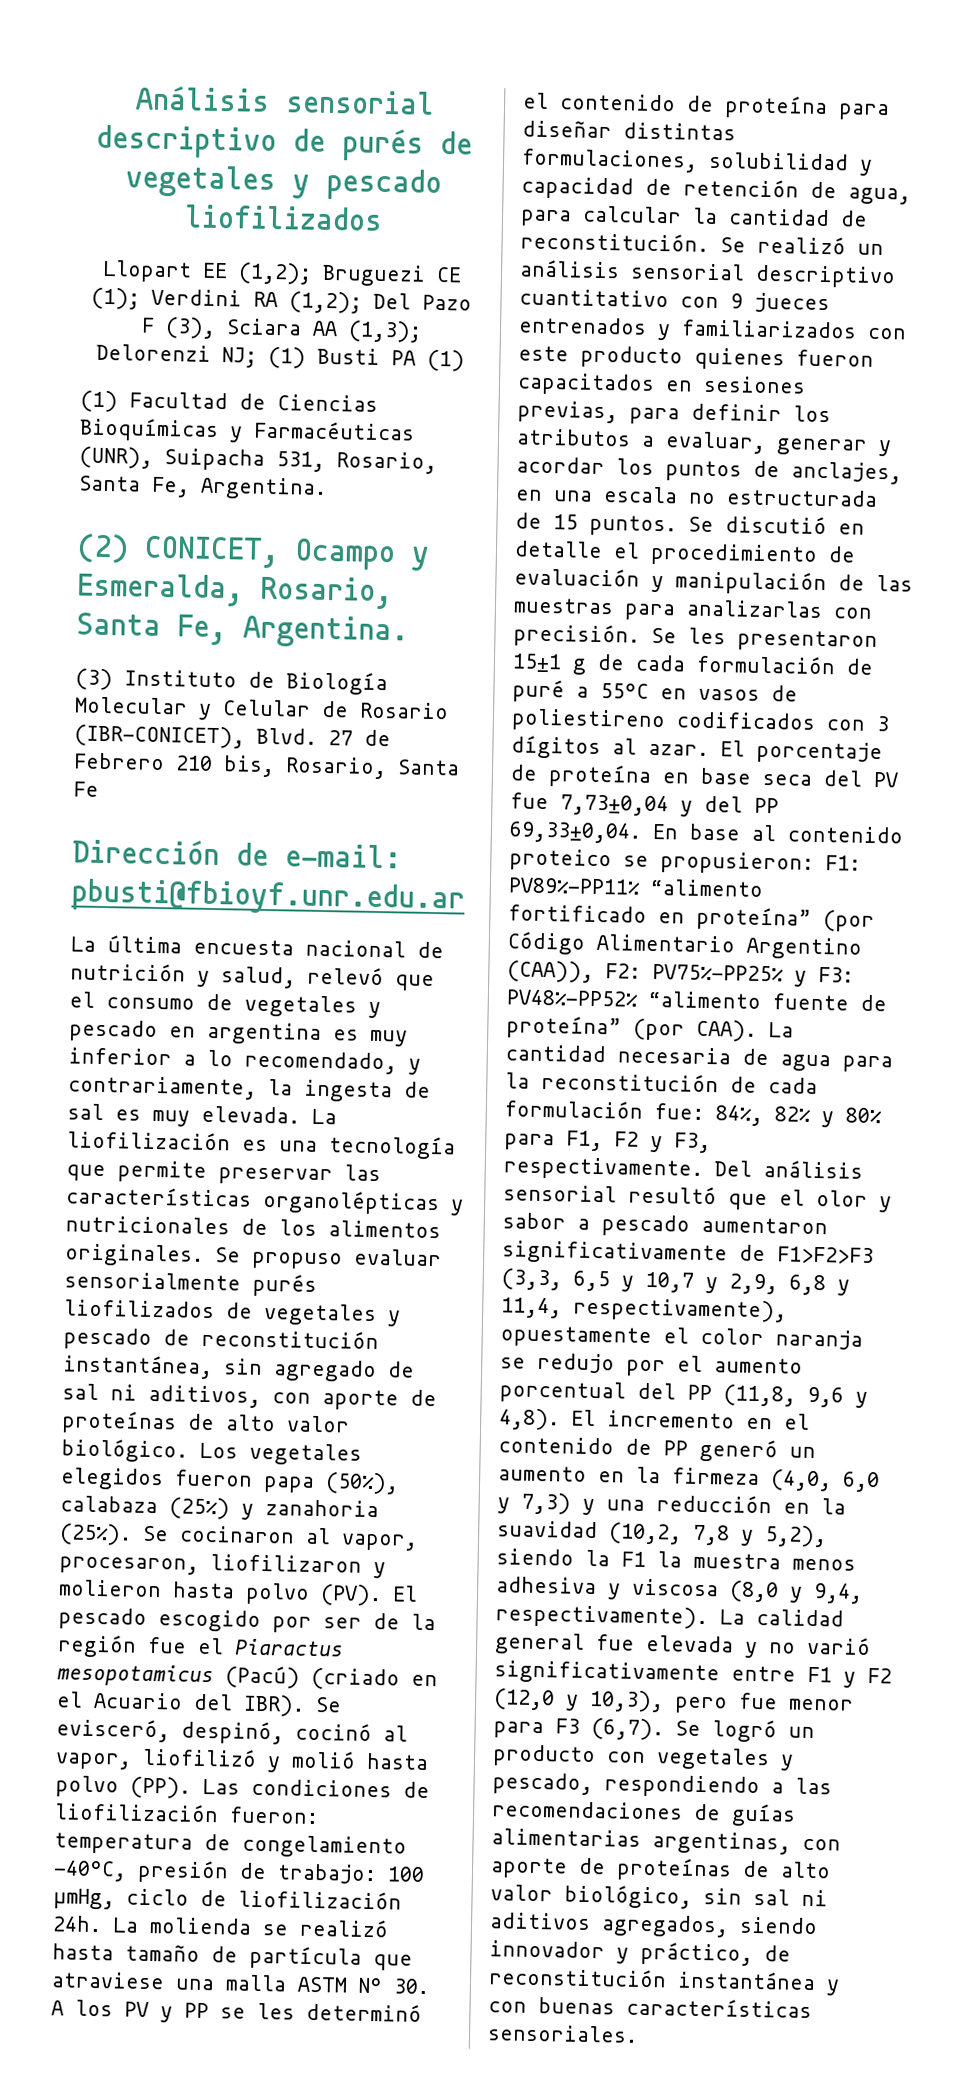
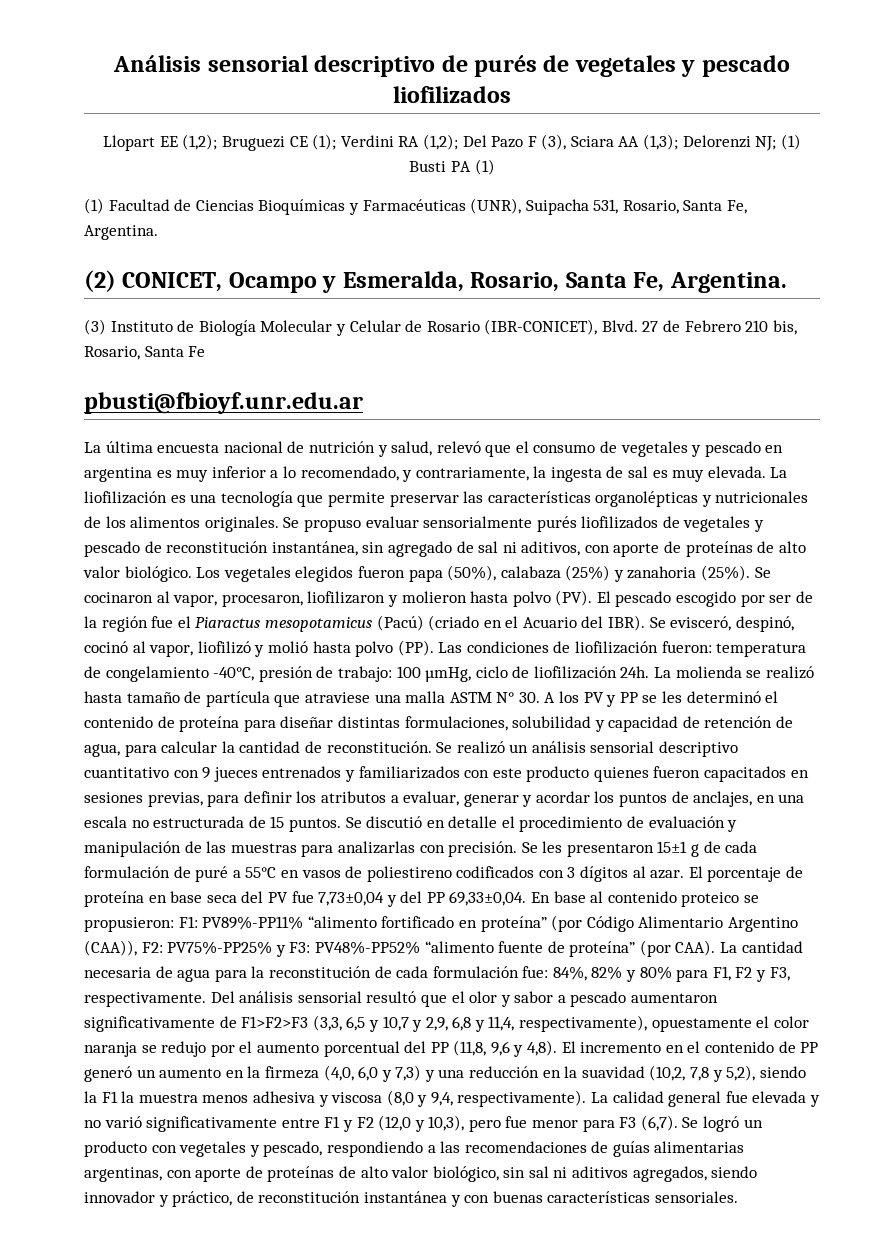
- Dirección de e-mail: pbusti@fbioyf.unr.edu.ar
+ pbusti@fbioyf.unr.edu.ar

